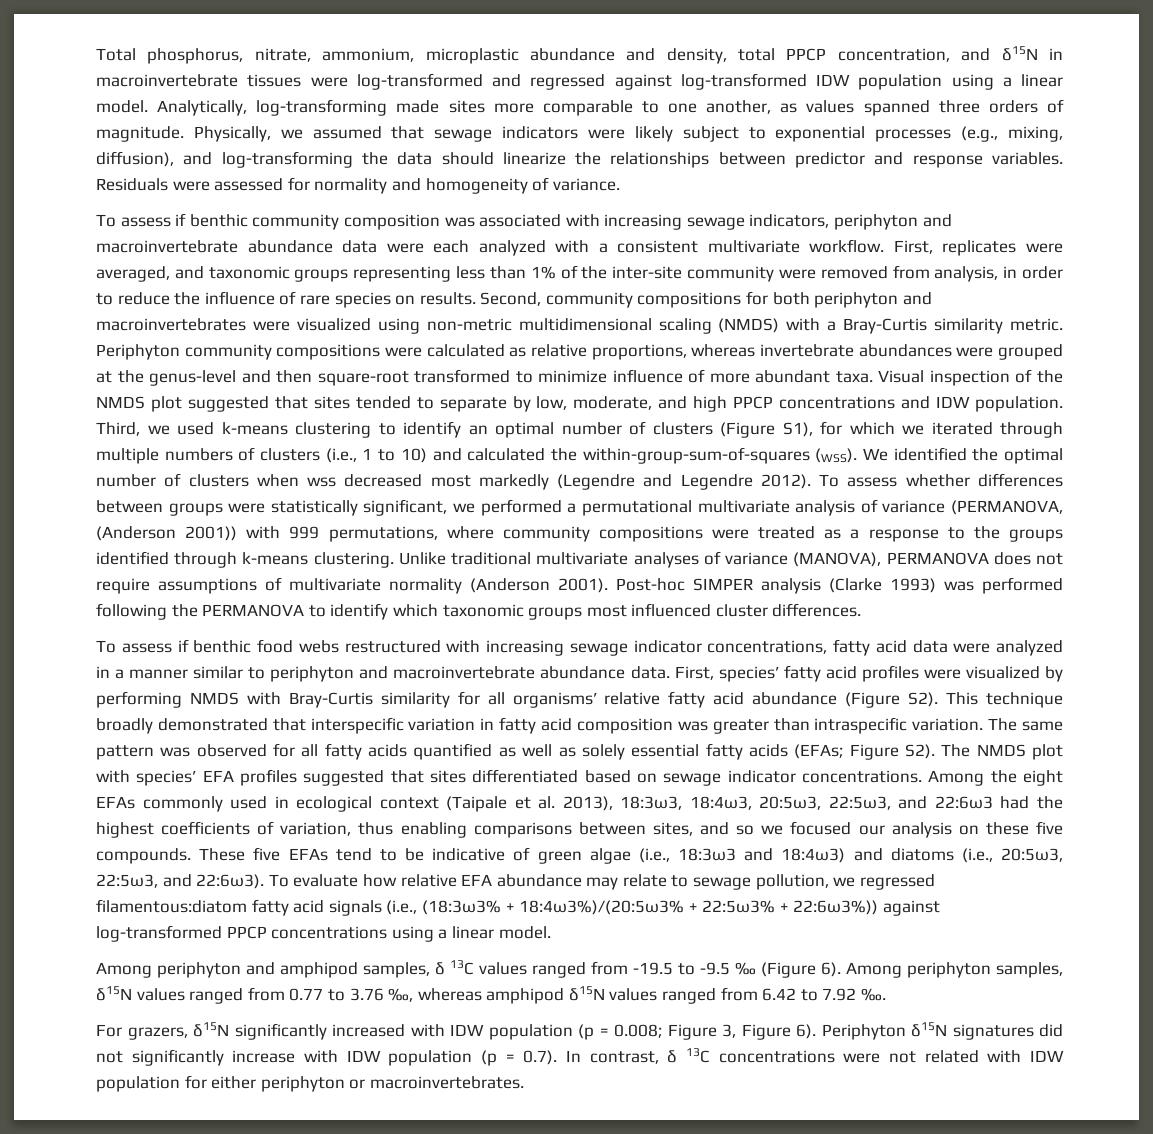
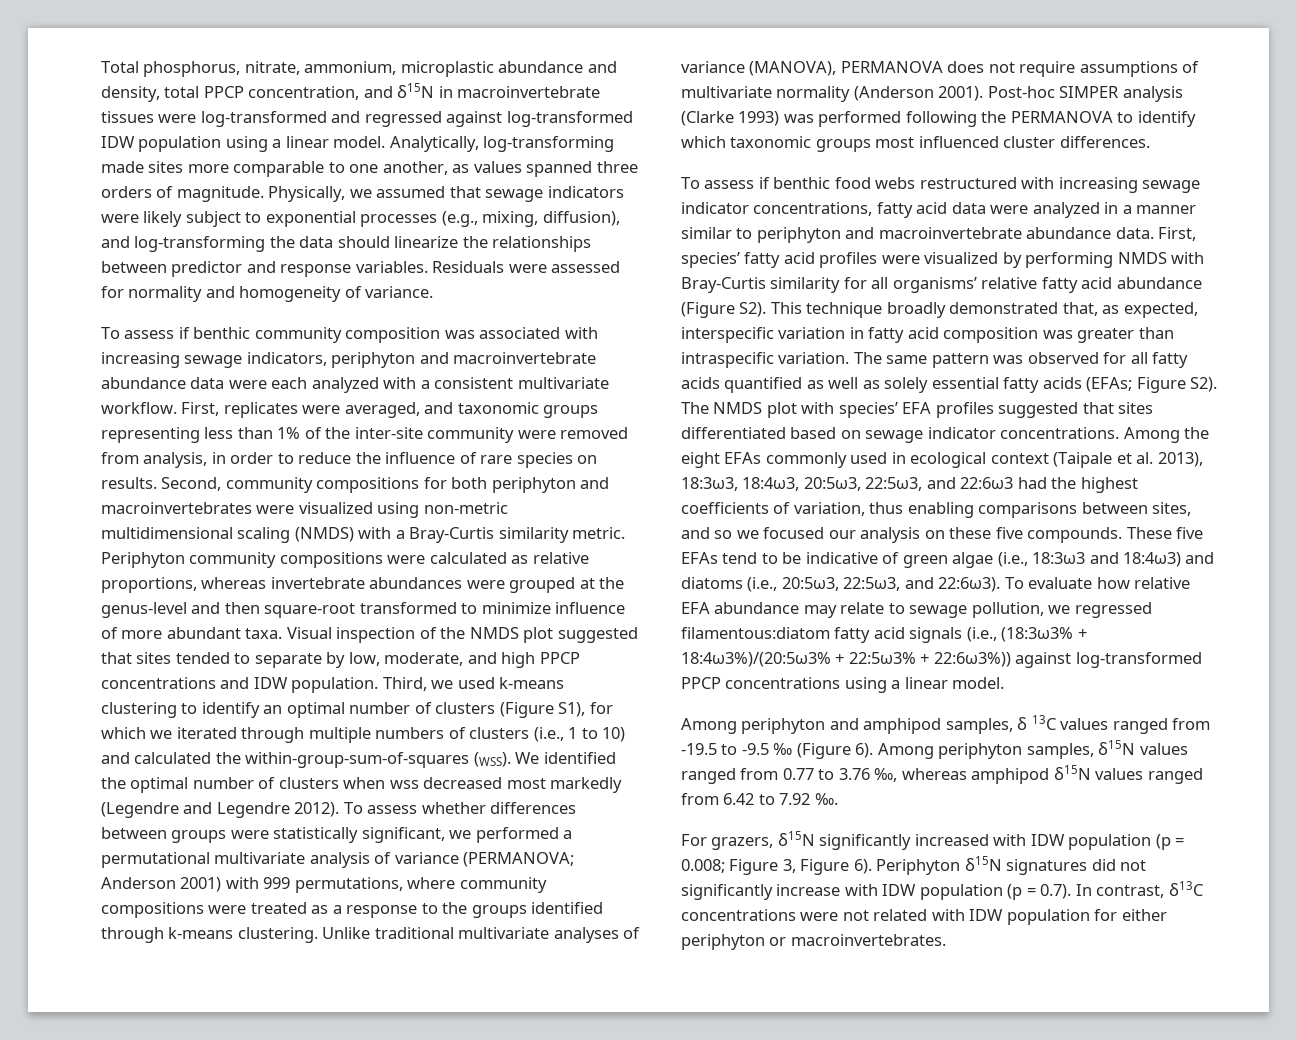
- To assess whether differences between groups were statistically significant, we performed a permutational multivariate analysis of variance (PERMANOVA, (Anderson 2001)) with 999 permutations, where community compositions were treated as a response to the groups identified through k-means clustering.
+ To assess whether differences between groups were statistically significant, we performed a permutational multivariate analysis of variance (PERMANOVA; Anderson 2001) with 999 permutations, where community compositions were treated as a response to the groups identified through k-means clustering.
- First, species’ fatty acid profiles were visualized by performing NMDS with Bray-Curtis similarity for all organisms’ relative fatty acid abundance (Figure S2). This technique broadly demonstrated that interspecific variation in fatty acid composition was greater than intraspecific variation.
+ First, species’ fatty acid profiles were visualized by performing NMDS with Bray-Curtis similarity for all organisms’ relative fatty acid abundance (Figure S2). This technique broadly demonstrated that, as expected, interspecific variation in fatty acid composition was greater than intraspecific variation.
- Periphyton δ15N signatures did not significantly increase with IDW population (p = 0.7). In contrast, δ 13C concentrations were not related with IDW population for either periphyton or macroinvertebrates.
+ Periphyton δ15N signatures did not significantly increase with IDW population (p = 0.7). In contrast, δ13C concentrations were not related with IDW population for either periphyton or macroinvertebrates.

